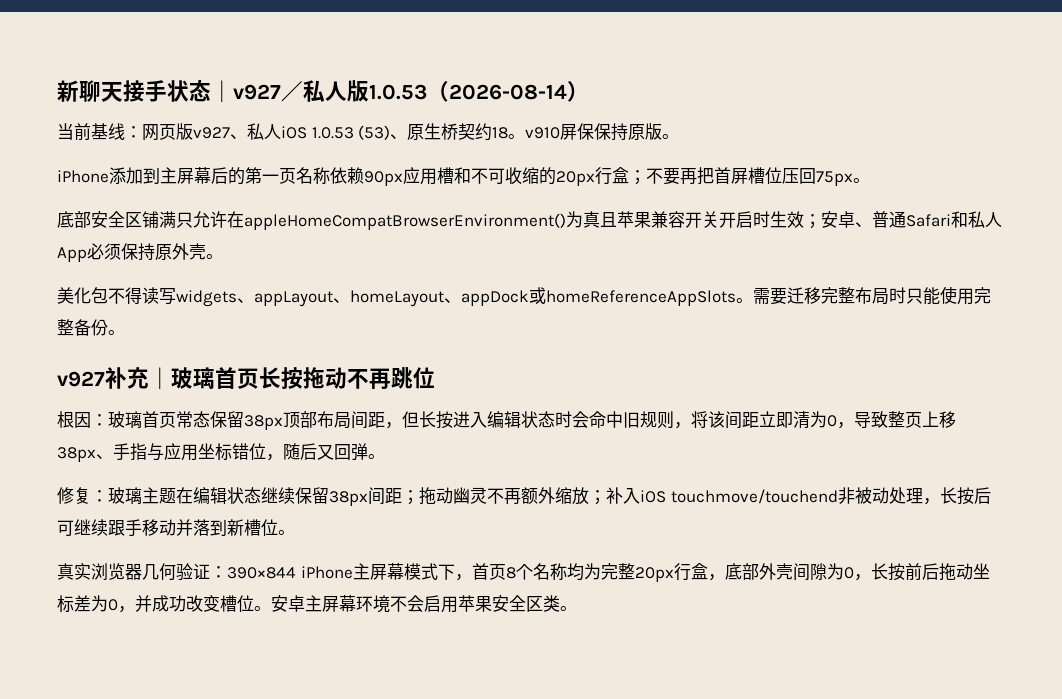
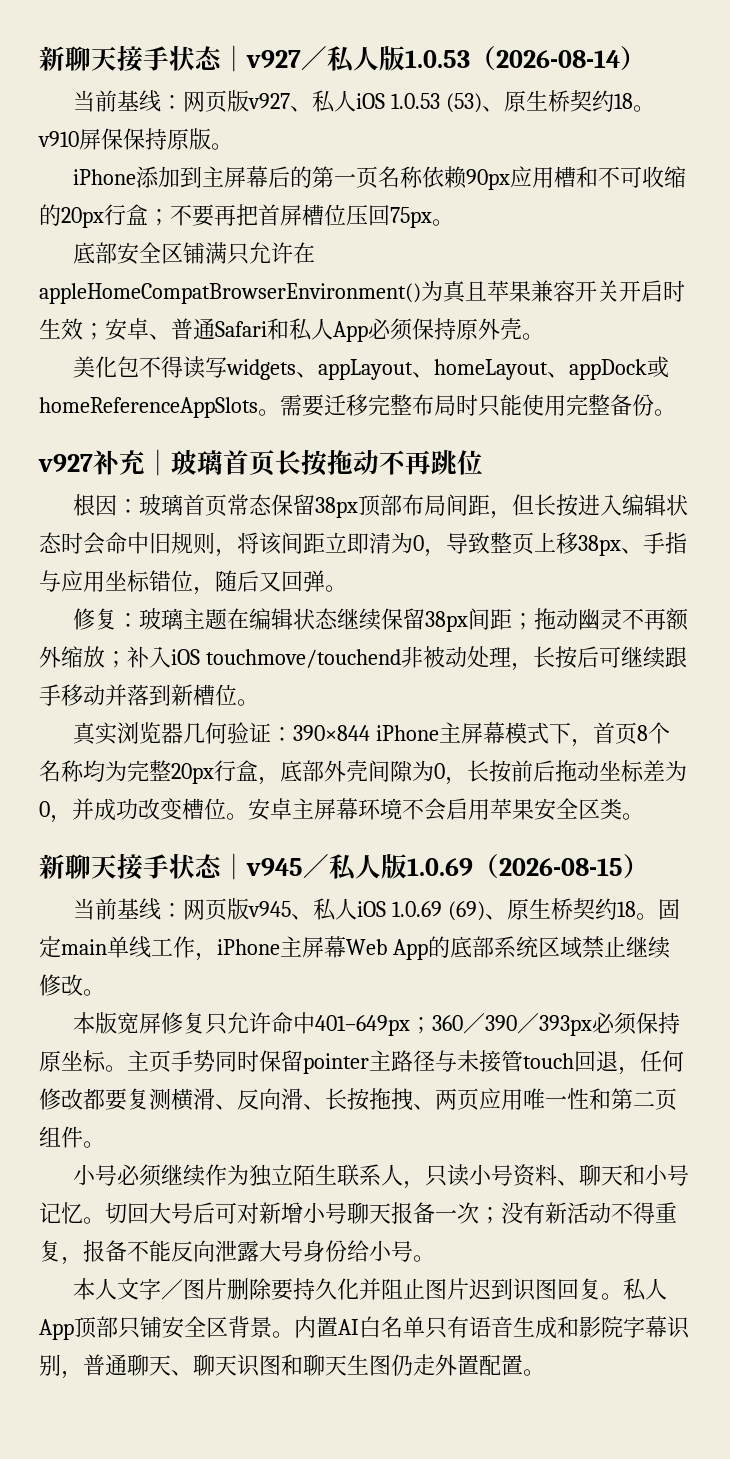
+ 新聊天接手状态｜v945／私人版1.0.69（2026-08-15）
+ 当前基线：网页版v945、私人iOS 1.0.69 (69)、原生桥契约18。固定main单线工作，iPhone主屏幕Web App的底部系统区域禁止继续修改。
+ 本版宽屏修复只允许命中401–649px；360／390／393px必须保持原坐标。主页手势同时保留pointer主路径与未接管touch回退，任何修改都要复测横滑、反向滑、长按拖拽、两页应用唯一性和第二页组件。
+ 小号必须继续作为独立陌生联系人，只读小号资料、聊天和小号记忆。切回大号后可对新增小号聊天报备一次；没有新活动不得重复，报备不能反向泄露大号身份给小号。
+ 本人文字／图片删除要持久化并阻止图片迟到识图回复。私人App顶部只铺安全区背景。内置AI白名单只有语音生成和影院字幕识别，普通聊天、聊天识图和聊天生图仍走外置配置。

